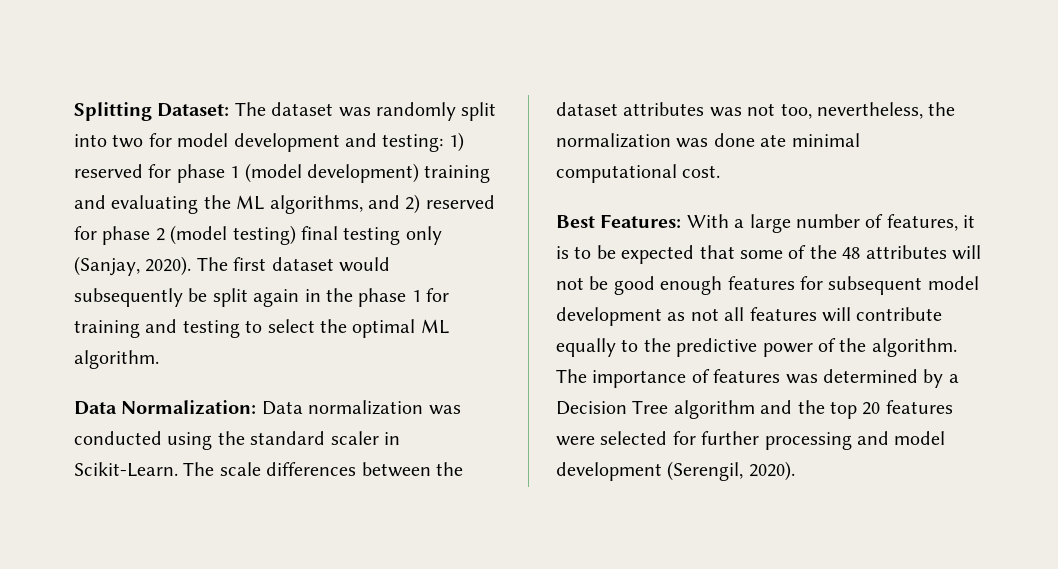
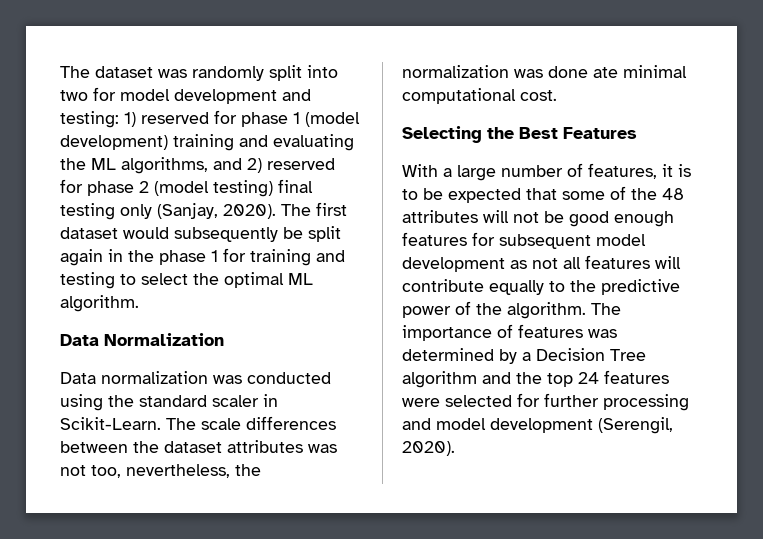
- Splitting Dataset: The dataset was randomly split into two for model development and testing: 1) reserved for phase 1 (model development) training and evaluating the ML algorithms, and 2) reserved for phase 2 (model testing) final testing only (Sanjay, 2020).
+ The dataset was randomly split into two for model development and testing: 1) reserved for phase 1 (model development) training and evaluating the ML algorithms, and 2) reserved for phase 2 (model testing) final testing only (Sanjay, 2020).
- Data Normalization: Data normalization was conducted using the standard scaler in Scikit-Learn.
+ Data Normalization
+ Data normalization was conducted using the standard scaler in Scikit-Learn.
- Best Features: With a large number of features, it is to be expected that some of the 48 attributes will not be good enough features for subsequent model development as not all features will contribute equally to the predictive power of the algorithm.
+ Selecting the Best Features
+ With a large number of features, it is to be expected that some of the 48 attributes will not be good enough features for subsequent model development as not all features will contribute equally to the predictive power of the algorithm.
- The importance of features was determined by a Decision Tree algorithm and the top 20 features were selected for further processing and model development (Serengil, 2020).
+ The importance of features was determined by a Decision Tree algorithm and the top 24 features were selected for further processing and model development (Serengil, 2020).

